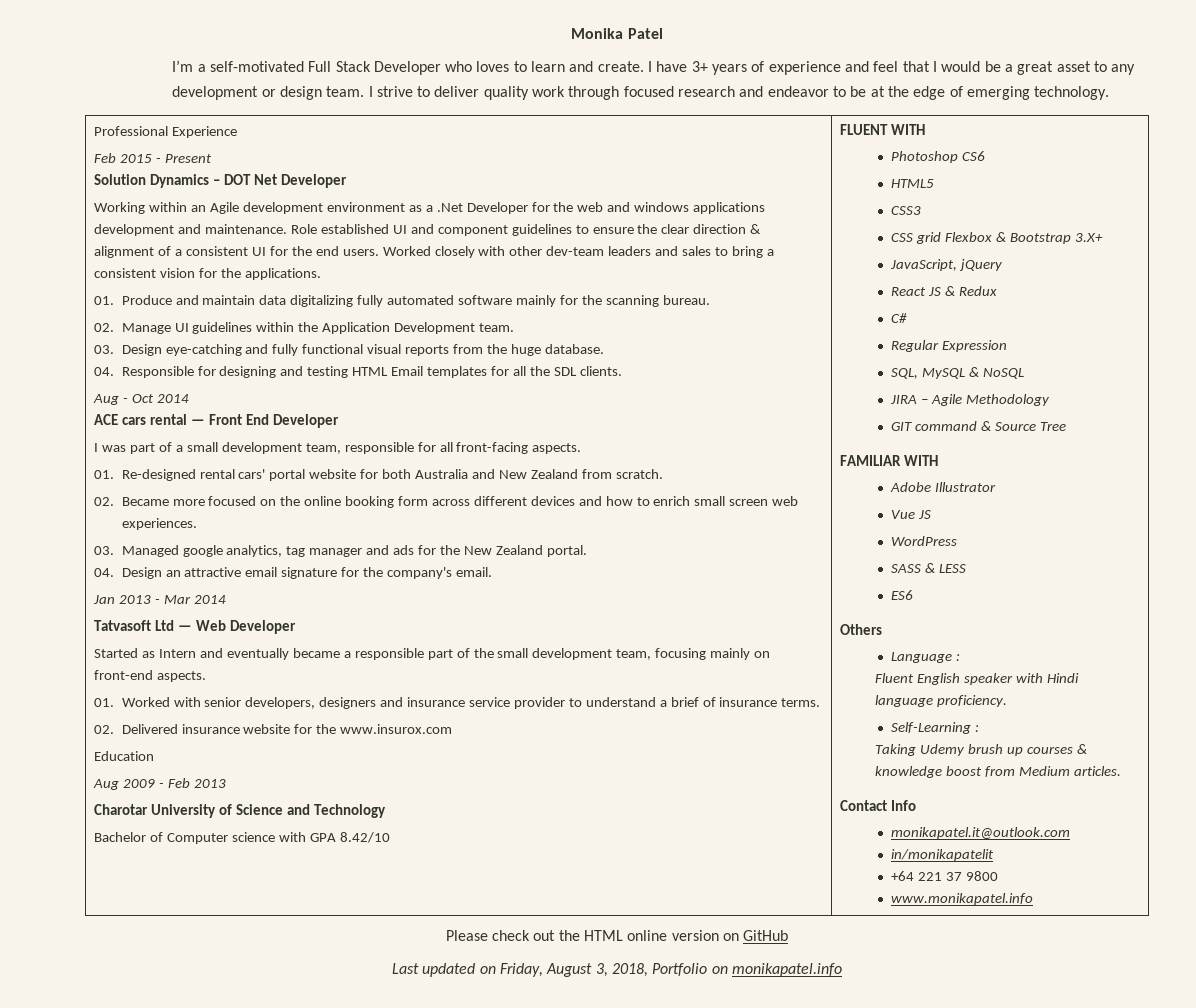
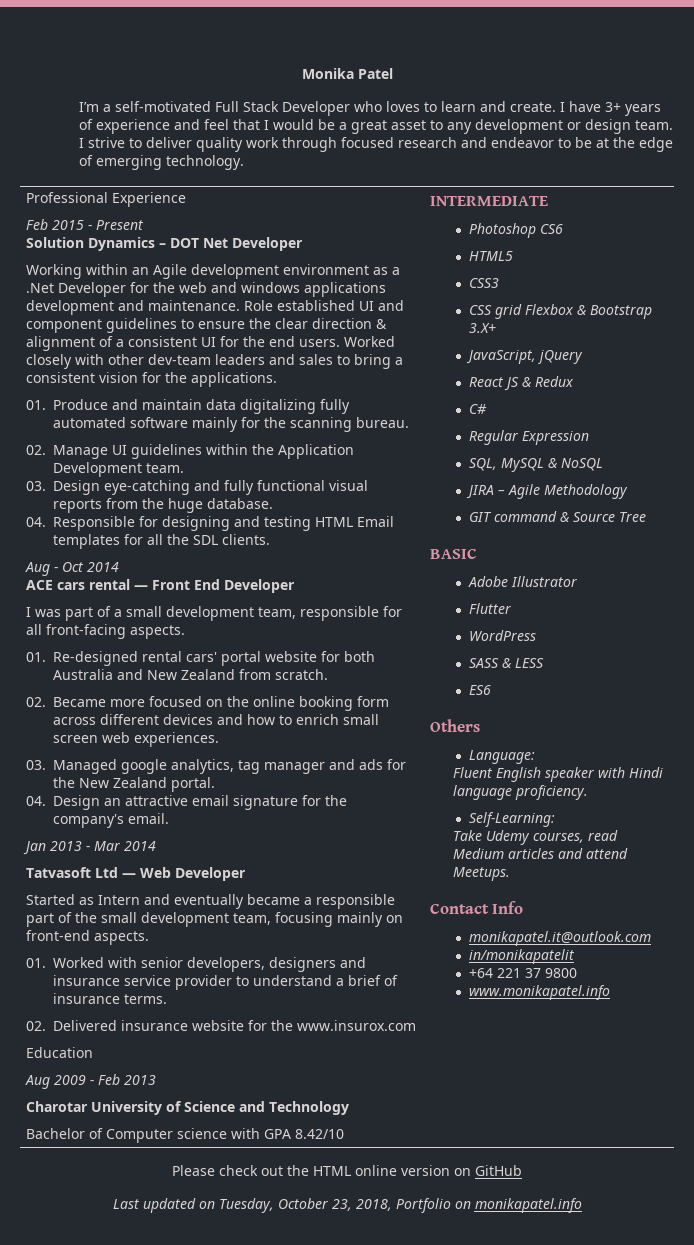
- FLUENT WITH
+ INTERMEDIATE
- FAMILIAR WITH
+ BASIC
- Vue JS
+ Flutter
- Language :
+ Language:
- Self-Learning :
- Taking Udemy brush up courses & knowledge boost from Medium articles.
+ Self-Learning:
+ Take Udemy courses, read Medium articles and attend Meetups.
- Last updated on Friday, August 3, 2018, Portfolio on monikapatel.info
+ Last updated on Tuesday, October 23, 2018, Portfolio on monikapatel.info

